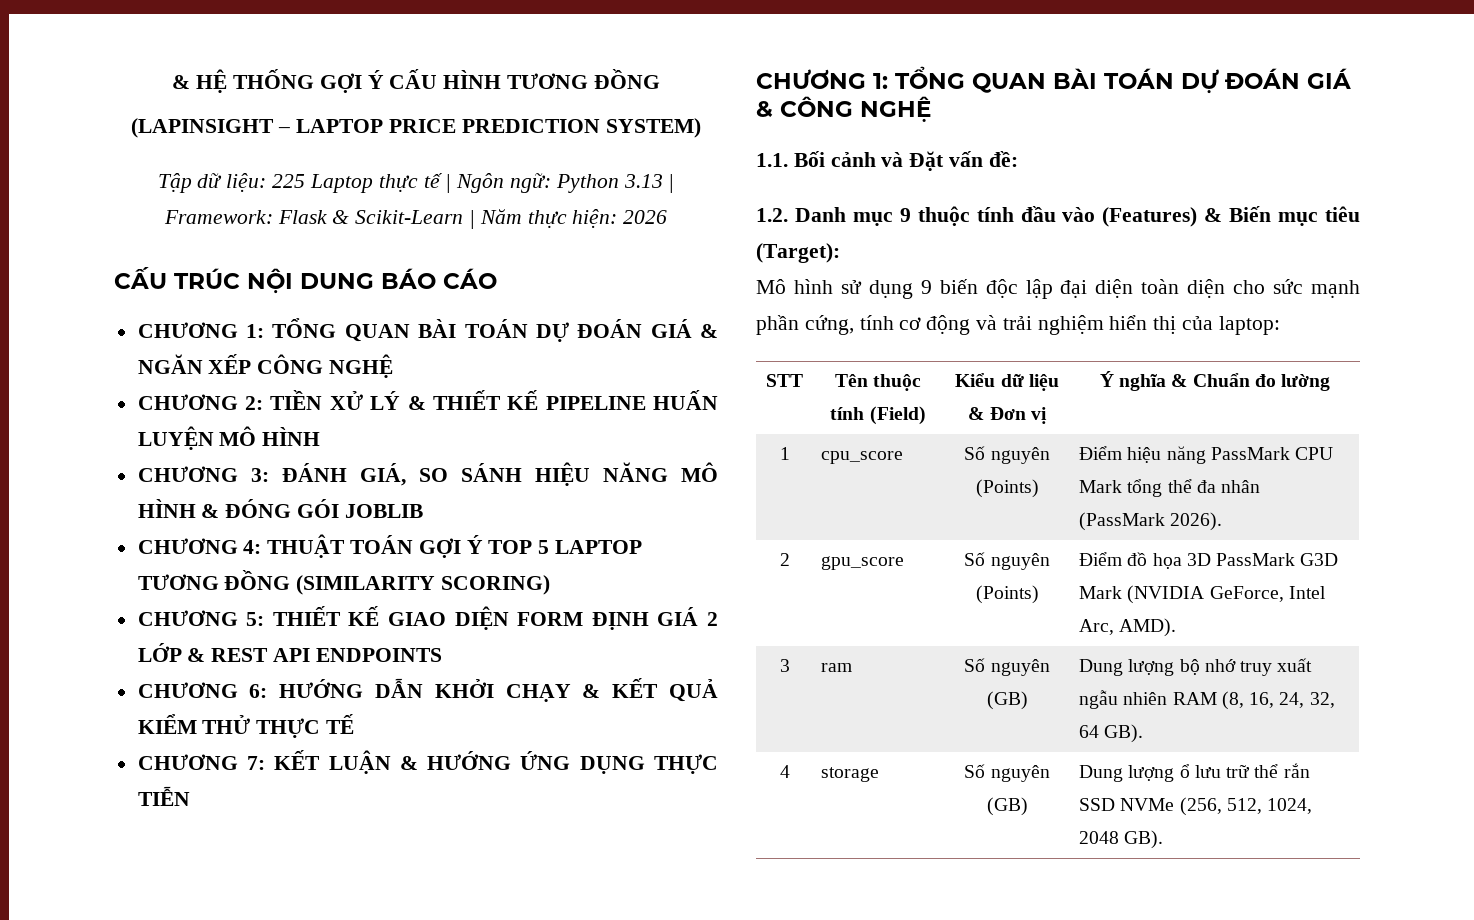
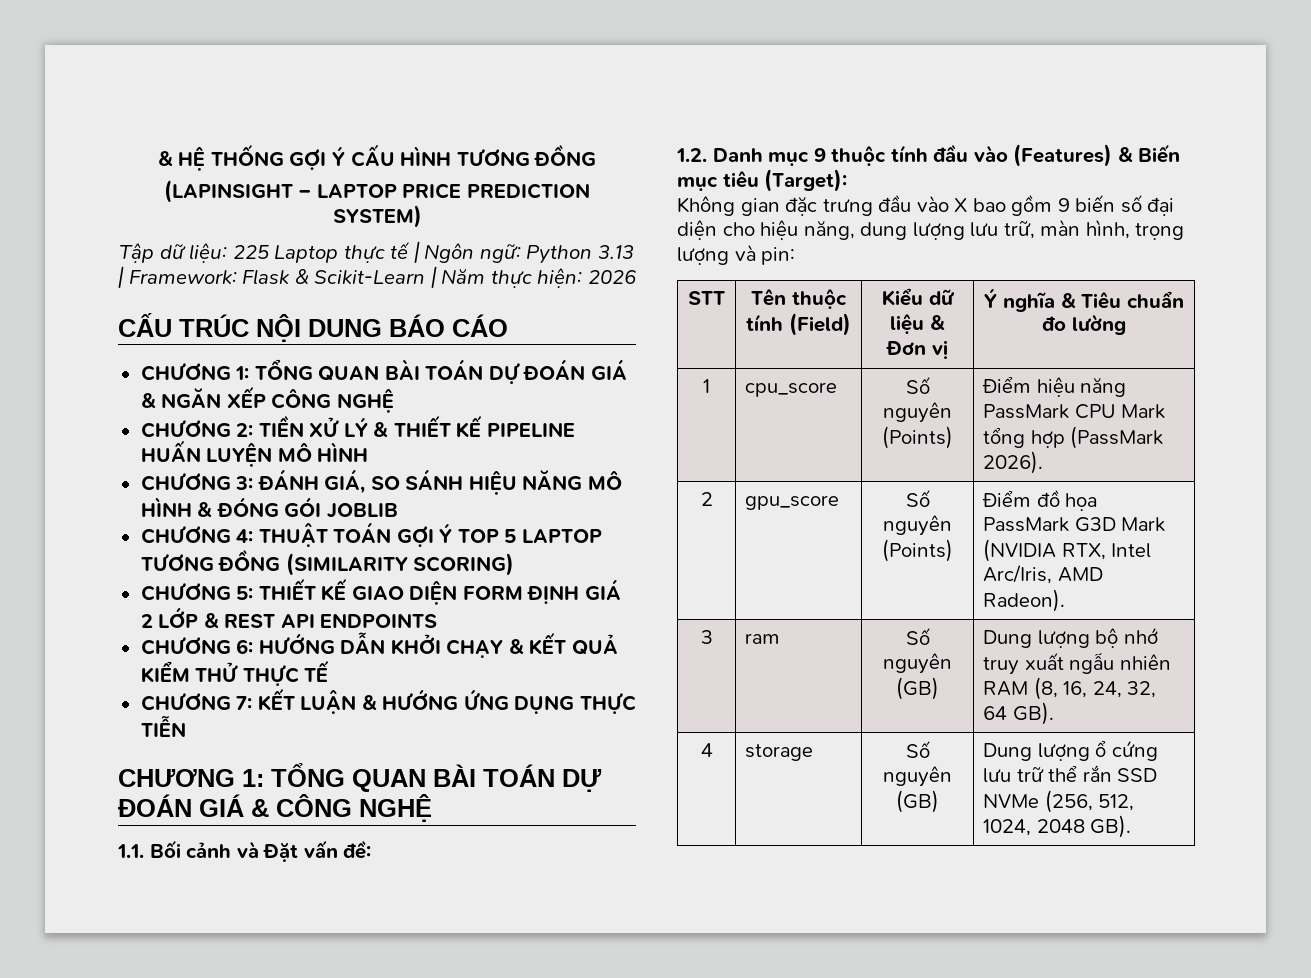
- Mô hình sử dụng 9 biến độc lập đại diện toàn diện cho sức mạnh phần cứng, tính cơ động và trải nghiệm hiển thị của laptop:
+ Không gian đặc trưng đầu vào X bao gồm 9 biến số đại diện cho hiệu năng, dung lượng lưu trữ, màn hình, trọng lượng và pin:
- STT | Tên thuộc tính (Field) | Kiểu dữ liệu & Đơn vị | Ý nghĩa & Chuẩn đo lường
+ STT | Tên thuộc tính (Field) | Kiểu dữ liệu & Đơn vị | Ý nghĩa & Tiêu chuẩn đo lường
- 1 | cpu_score | Số nguyên (Points) | Điểm hiệu năng PassMark CPU Mark tổng thể đa nhân (PassMark 2026).
+ 1 | cpu_score | Số nguyên (Points) | Điểm hiệu năng PassMark CPU Mark tổng hợp (PassMark 2026).
- 2 | gpu_score | Số nguyên (Points) | Điểm đồ họa 3D PassMark G3D Mark (NVIDIA GeForce, Intel Arc, AMD).
+ 2 | gpu_score | Số nguyên (Points) | Điểm đồ họa PassMark G3D Mark (NVIDIA RTX, Intel Arc/Iris, AMD Radeon).
- 4 | storage | Số nguyên (GB) | Dung lượng ổ lưu trữ thể rắn SSD NVMe (256, 512, 1024, 2048 GB).
+ 4 | storage | Số nguyên (GB) | Dung lượng ổ cứng lưu trữ thể rắn SSD NVMe (256, 512, 1024, 2048 GB).

